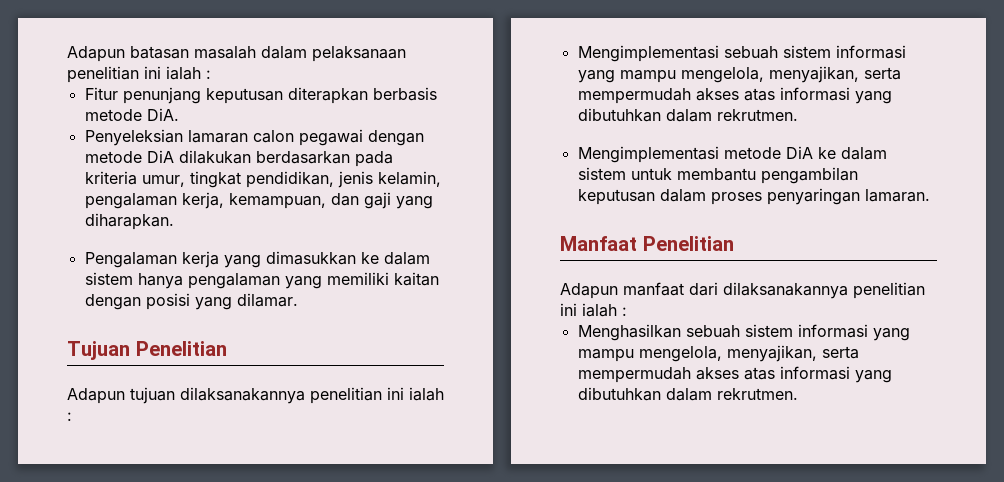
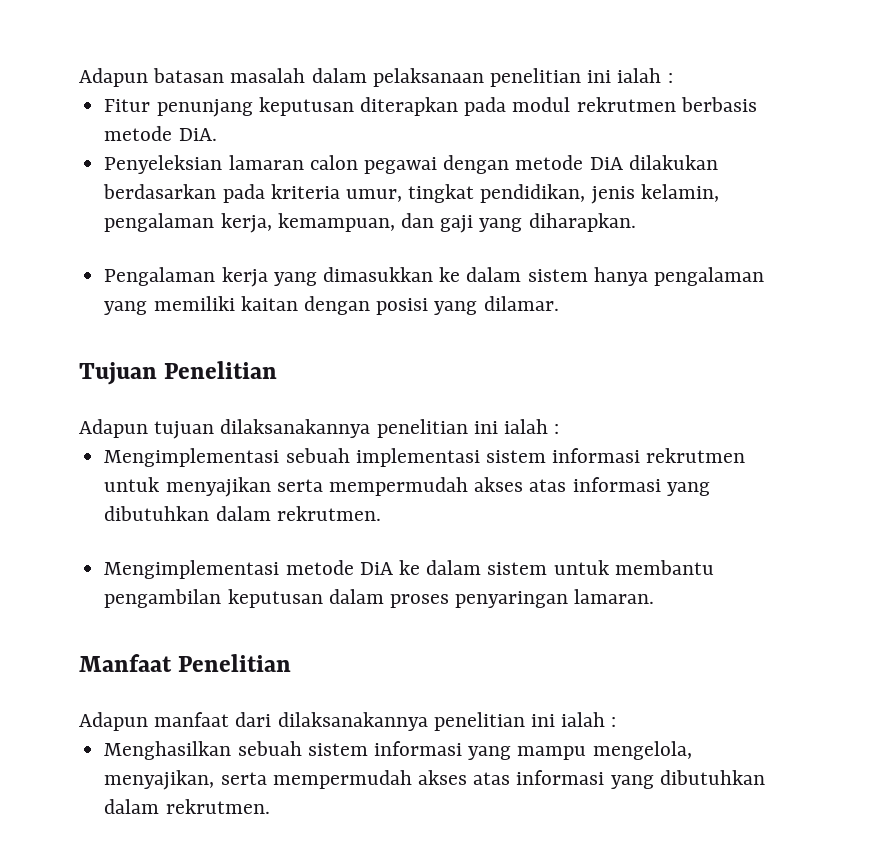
- Fitur penunjang keputusan diterapkan berbasis metode DiA.
+ Fitur penunjang keputusan diterapkan pada modul rekrutmen berbasis metode DiA.
- Mengimplementasi sebuah sistem informasi yang mampu mengelola, menyajikan, serta mempermudah akses atas informasi yang dibutuhkan dalam rekrutmen.
+ Mengimplementasi sebuah implementasi sistem informasi rekrutmen untuk menyajikan serta mempermudah akses atas informasi yang dibutuhkan dalam rekrutmen.

